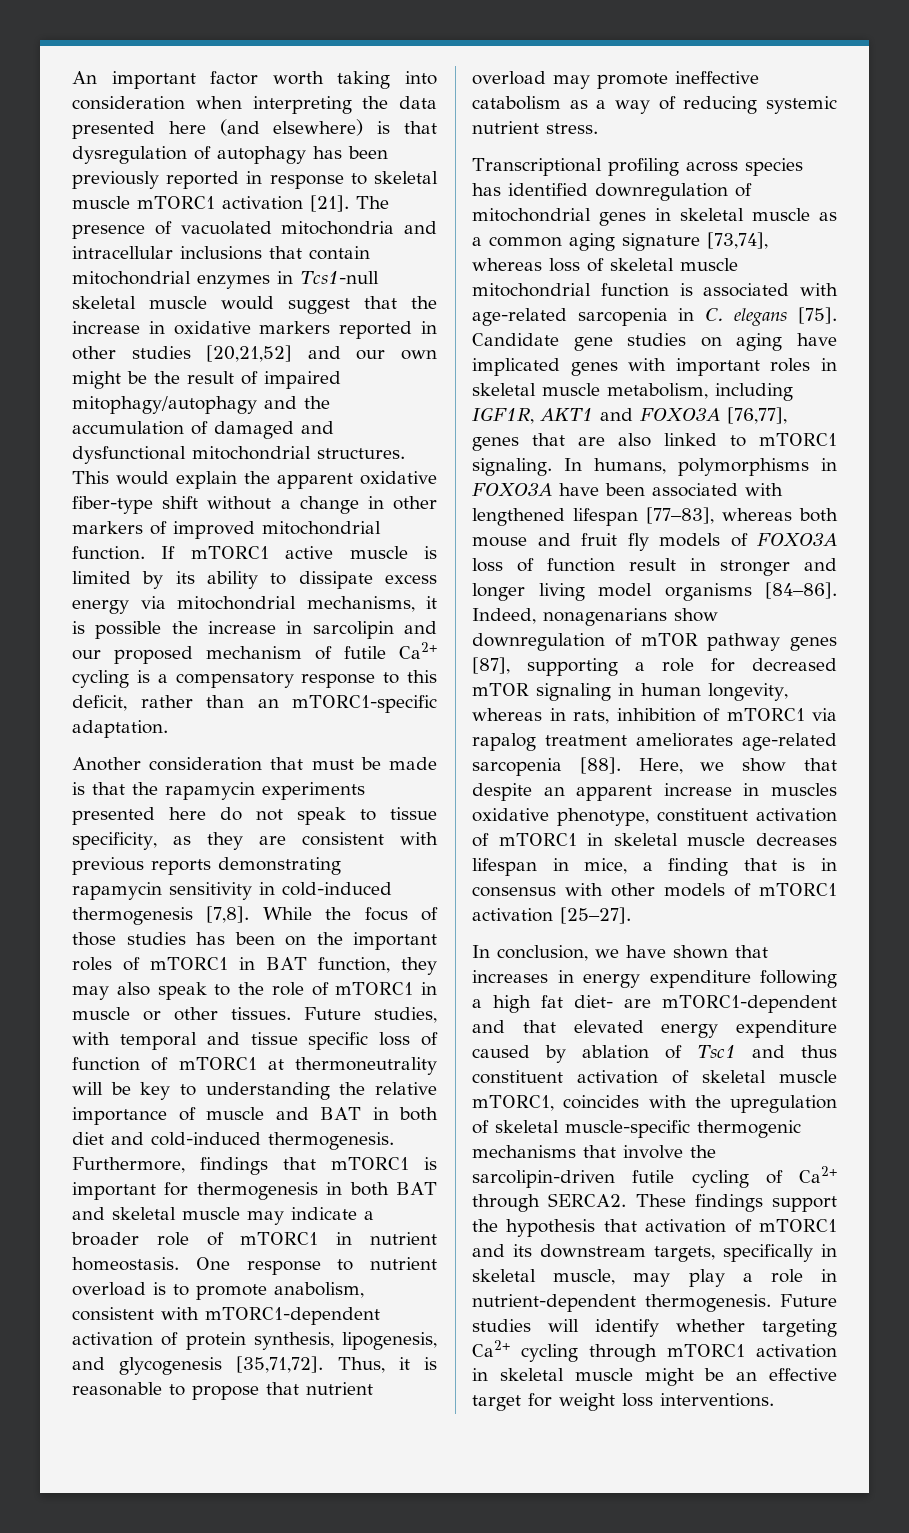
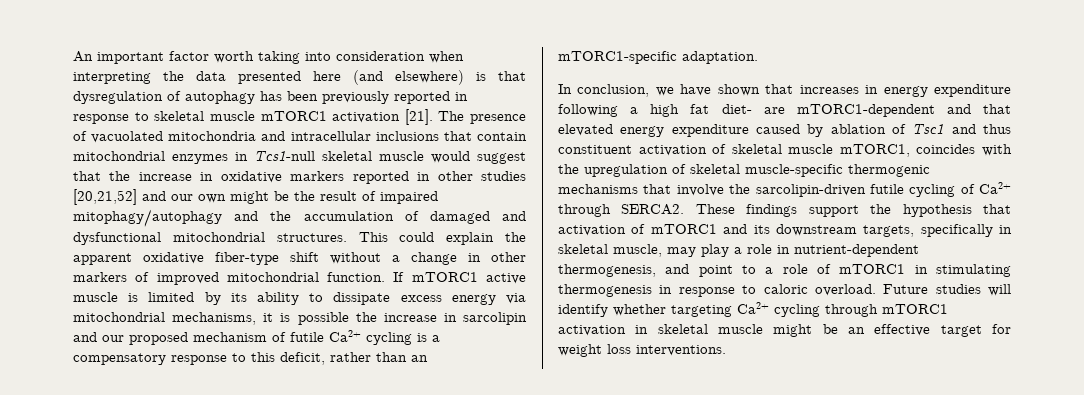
- This would explain the apparent oxidative fiber-type shift without a change in other markers of improved mitochondrial function.
+ This could explain the apparent oxidative fiber-type shift without a change in other markers of improved mitochondrial function.
- Another consideration that must be made is that the rapamycin experiments presented here do not speak to tissue specificity, as they are consistent with previous reports demonstrating rapamycin sensitivity in cold-induced thermogenesis [7,8]. While the focus of those studies has been on the important roles of mTORC1 in BAT function, they may also speak to the role of mTORC1 in muscle or other tissues. Future studies, with temporal and tissue specific loss of function of mTORC1 at thermoneutrality will be key to understanding the relative importance of muscle and BAT in both diet and cold-induced thermogenesis. Furthermore, findings that mTORC1 is important for thermogenesis in both BAT and skeletal muscle may indicate a broader role of mTORC1 in nutrient homeostasis. One response to nutrient overload is to promote anabolism, consistent with mTORC1-dependent activation of protein synthesis, lipogenesis, and glycogenesis [35,71,72]. Thus, it is reasonable to propose that nutrient overload may promote ineffective catabolism as a way of reducing systemic nutrient stress.
- Transcriptional profiling across species has identified downregulation of mitochondrial genes in skeletal muscle as a common aging signature [73,74], whereas loss of skeletal muscle mitochondrial function is associated with age-related sarcopenia in C. elegans [75]. Candidate gene studies on aging have implicated genes with important roles in skeletal muscle metabolism, including IGF1R, AKT1 and FOXO3A [76,77], genes that are also linked to mTORC1 signaling. In humans, polymorphisms in FOXO3A have been associated with lengthened lifespan [77–83], whereas both mouse and fruit fly models of FOXO3A loss of function result in stronger and longer living model organisms [84–86]. Indeed, nonagenarians show downregulation of mTOR pathway genes [87], supporting a role for decreased mTOR signaling in human longevity, whereas in rats, inhibition of mTORC1 via rapalog treatment ameliorates age-related sarcopenia [88]. Here, we show that despite an apparent increase in muscles oxidative phenotype, constituent activation of mTORC1 in skeletal muscle decreases lifespan in mice, a finding that is in consensus with other models of mTORC1 activation [25–27].
- These findings support the hypothesis that activation of mTORC1 and its downstream targets, specifically in skeletal muscle, may play a role in nutrient-dependent thermogenesis.
+ These findings support the hypothesis that activation of mTORC1 and its downstream targets, specifically in skeletal muscle, may play a role in nutrient-dependent thermogenesis, and point to a role of mTORC1 in stimulating thermogenesis in response to caloric overload.

